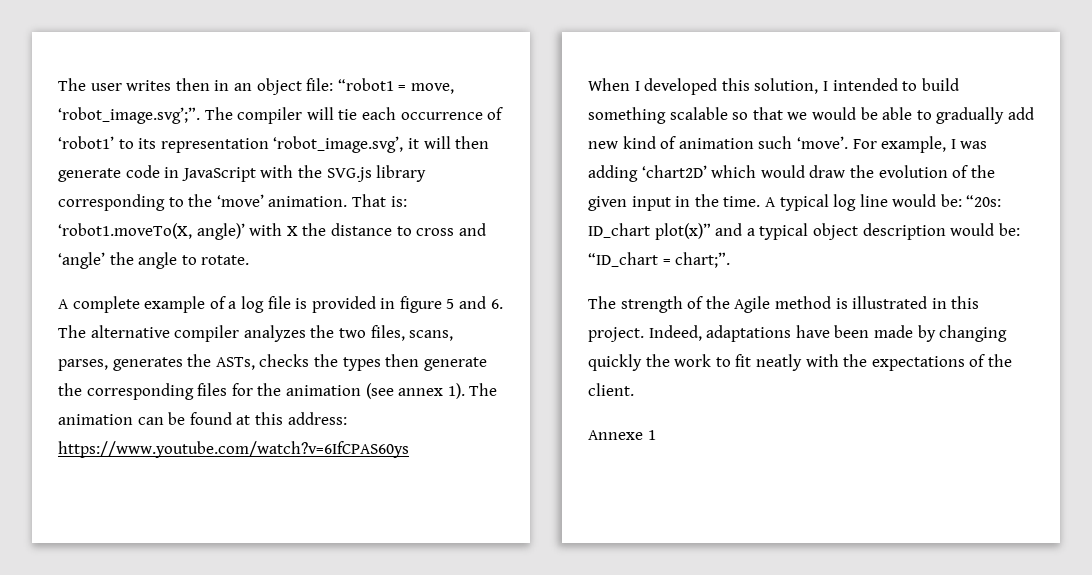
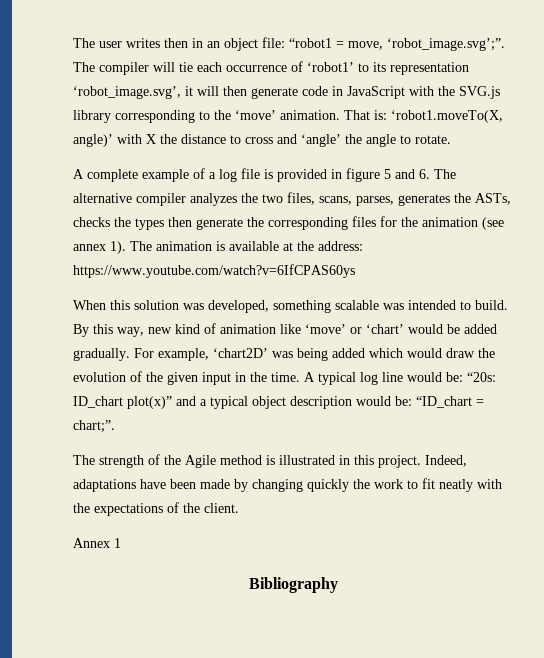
- The animation can be found at this address: https://www.youtube.com/watch?v=6IfCPAS60ys
- When I developed this solution, I intended to build something scalable so that we would be able to gradually add new kind of animation such ‘move’. For example, I was adding ‘chart2D’ which would draw the evolution of the given input in the time.
+ The animation is available at the address: https://www.youtube.com/watch?v=6IfCPAS60ys
+ When this solution was developed, something scalable was intended to build. By this way, new kind of animation like ‘move’ or ‘chart’ would be added gradually. For example, ‘chart2D’ was being added which would draw the evolution of the given input in the time.
- Annexe 1
+ Annex 1
+ Bibliography

